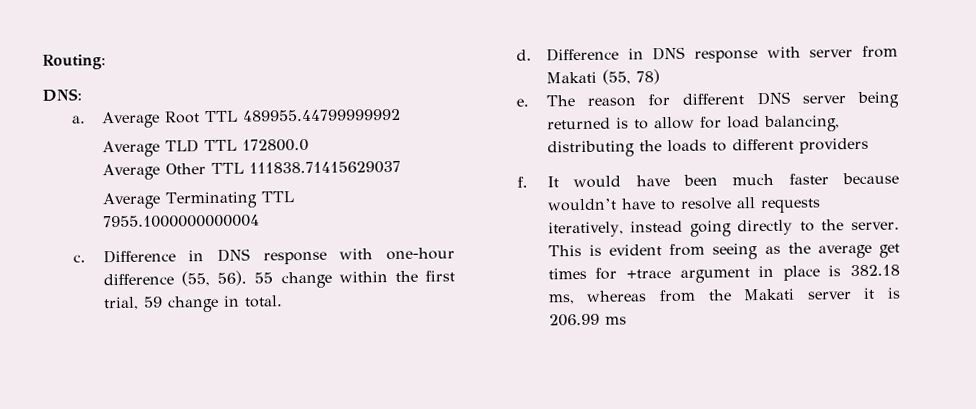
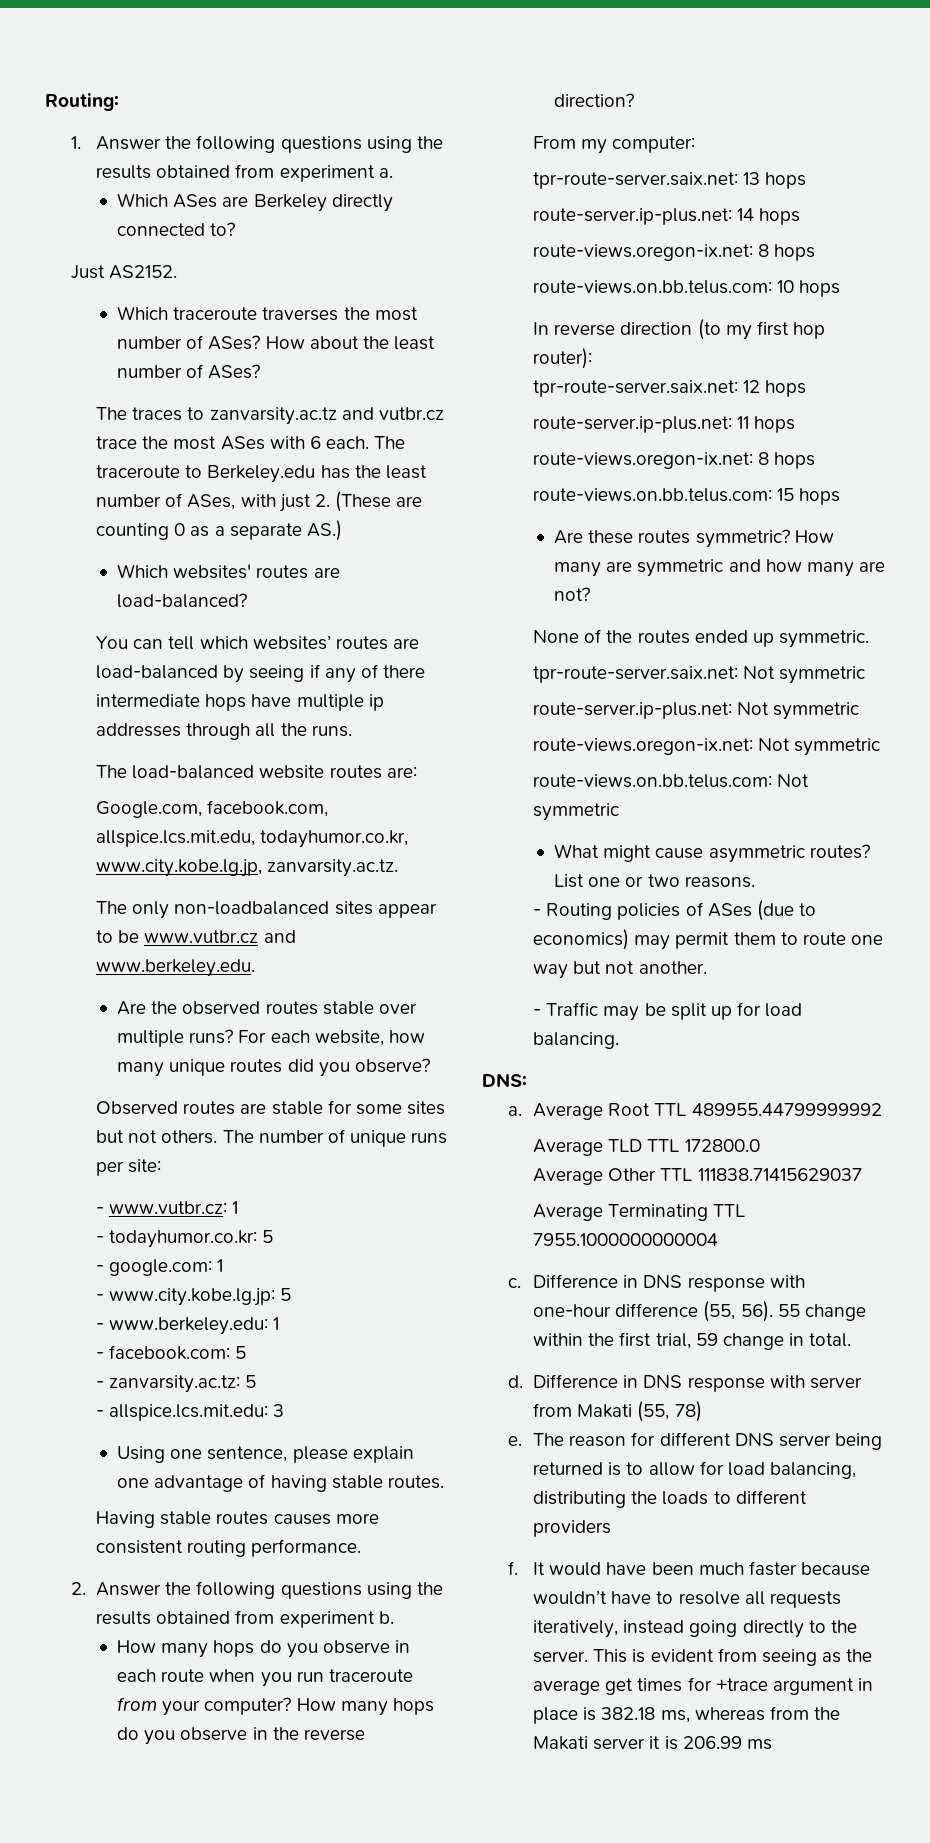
+ 1. Answer the following questions using the results obtained from experiment a.
+ Which ASes are Berkeley directly connected to?
+ Just AS2152.
+ Which traceroute traverses the most number of ASes? How about the least number of ASes?
+ The traces to zanvarsity.ac.tz and vutbr.cz trace the most ASes with 6 each. The traceroute to Berkeley.edu has the least number of ASes, with just 2. (These are counting 0 as a separate AS.)
+ Which websites' routes are load-balanced?
+ You can tell which websites’ routes are load-balanced by seeing if any of there intermediate hops have multiple ip addresses through all the runs.
+ The load-balanced website routes are:
+ Google.com, facebook.com, allspice.lcs.mit.edu, todayhumor.co.kr, www.city.kobe.lg.jp, zanvarsity.ac.tz.
+ The only non-loadbalanced sites appear to be www.vutbr.cz and www.berkeley.edu.
+ Are the observed routes stable over multiple runs? For each website, how many unique routes did you observe?
+ Observed routes are stable for some sites but not others. The number of unique runs per site:
+ - www.vutbr.cz: 1
+ - todayhumor.co.kr: 5
+ - google.com: 1
+ - www.city.kobe.lg.jp: 5
+ - www.berkeley.edu: 1
+ - facebook.com: 5
+ - zanvarsity.ac.tz: 5
+ - allspice.lcs.mit.edu: 3
+ Using one sentence, please explain one advantage of having stable routes.
+ Having stable routes causes more consistent routing performance.
+ 2. Answer the following questions using the results obtained from experiment b.
+ How many hops do you observe in each route when you run traceroute from your computer? How many hops do you observe in the reverse direction?
+ From my computer:
+ tpr-route-server.saix.net: 13 hops
+ route-server.ip-plus.net: 14 hops
+ route-views.oregon-ix.net: 8 hops
+ route-views.on.bb.telus.com: 10 hops
+ In reverse direction (to my first hop router):
+ tpr-route-server.saix.net: 12 hops
+ route-server.ip-plus.net: 11 hops
+ route-views.oregon-ix.net: 8 hops
+ route-views.on.bb.telus.com: 15 hops
+ Are these routes symmetric? How many are symmetric and how many are not?
+ None of the routes ended up symmetric.
+ tpr-route-server.saix.net: Not symmetric
+ route-server.ip-plus.net: Not symmetric
+ route-views.oregon-ix.net: Not symmetric
+ route-views.on.bb.telus.com: Not symmetric
+ What might cause asymmetric routes? List one or two reasons.
+ - Routing policies of ASes (due to economics) may permit them to route one way but not another.
+ - Traffic may be split up for load balancing.

